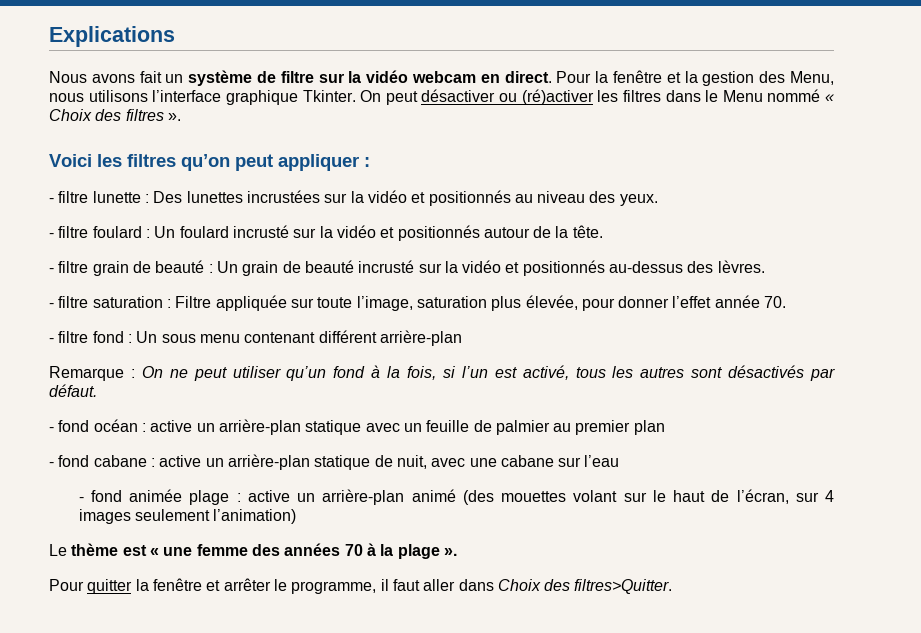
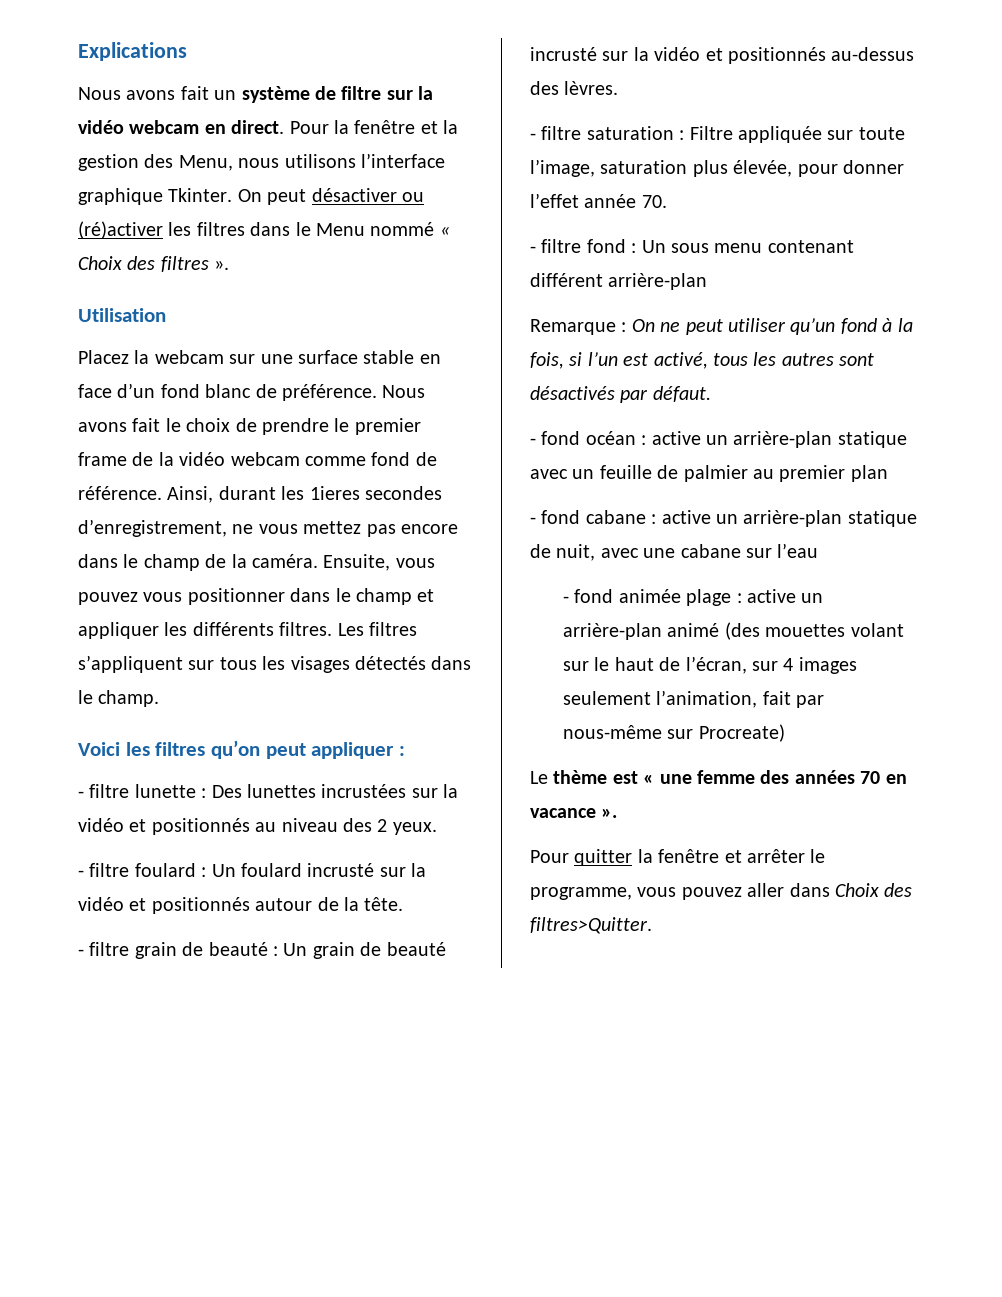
+ Utilisation
+ Placez la webcam sur une surface stable en face d’un fond blanc de préférence. Nous avons fait le choix de prendre le premier frame de la vidéo webcam comme fond de référence. Ainsi, durant les 1ieres secondes d’enregistrement, ne vous mettez pas encore dans le champ de la caméra. Ensuite, vous pouvez vous positionner dans le champ et appliquer les différents filtres. Les filtres s’appliquent sur tous les visages détectés dans le champ.
- - filtre lunette : Des lunettes incrustées sur la vidéo et positionnés au niveau des yeux.
+ - filtre lunette : Des lunettes incrustées sur la vidéo et positionnés au niveau des 2 yeux.
- - fond animée plage : active un arrière-plan animé (des mouettes volant sur le haut de l’écran, sur 4 images seulement l’animation)
+ - fond animée plage : active un arrière-plan animé (des mouettes volant sur le haut de l’écran, sur 4 images seulement l’animation, fait par nous-même sur Procreate)
- Le thème est « une femme des années 70 à la plage ».
+ Le thème est « une femme des années 70 en vacance ».
- Pour quitter la fenêtre et arrêter le programme, il faut aller dans Choix des filtres>Quitter.
+ Pour quitter la fenêtre et arrêter le programme, vous pouvez aller dans Choix des filtres>Quitter.

